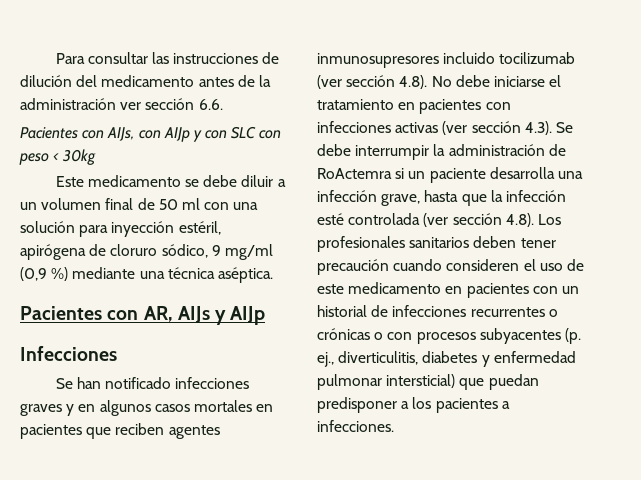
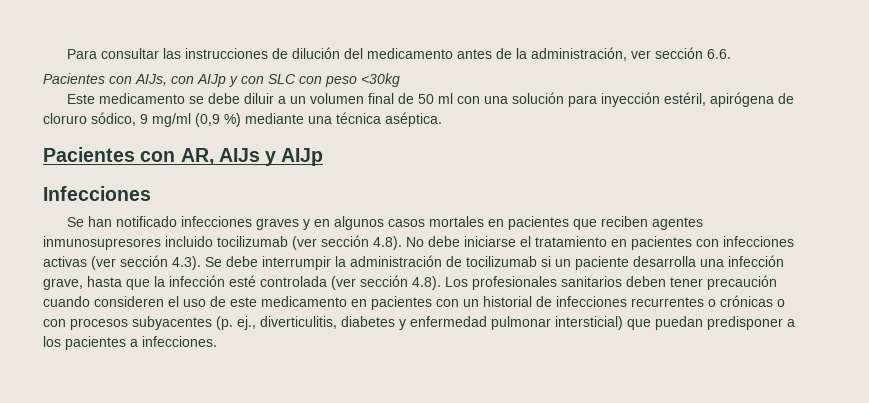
- Para consultar las instrucciones de dilución del medicamento antes de la administración ver sección 6.6.
+ Para consultar las instrucciones de dilución del medicamento antes de la administración, ver sección 6.6.
- Pacientes con AIJs, con AIJp y con SLC con peso < 30kg
+ Pacientes con AIJs, con AIJp y con SLC con peso <30kg
- Se han notificado infecciones graves y en algunos casos mortales en pacientes que reciben agentes inmunosupresores incluido tocilizumab (ver sección 4.8). No debe iniciarse el tratamiento en pacientes con infecciones activas (ver sección 4.3). Se debe interrumpir la administración de RoActemra si un paciente desarrolla una infección grave, hasta que la infección esté controlada (ver sección 4.8). Los profesionales sanitarios deben tener precaución cuando consideren el uso de este medicamento en pacientes con un historial de infecciones recurrentes o crónicas o con procesos subyacentes (p. ej., diverticulitis, diabetes y enfermedad pulmonar intersticial) que puedan predisponer a los pacientes a infecciones.
+ Se han notificado infecciones graves y en algunos casos mortales en pacientes que reciben agentes inmunosupresores incluido tocilizumab (ver sección 4.8). No debe iniciarse el tratamiento en pacientes con infecciones activas (ver sección 4.3). Se debe interrumpir la administración de tocilizumab si un paciente desarrolla una infección grave, hasta que la infección esté controlada (ver sección 4.8). Los profesionales sanitarios deben tener precaución cuando consideren el uso de este medicamento en pacientes con un historial de infecciones recurrentes o crónicas o con procesos subyacentes (p. ej., diverticulitis, diabetes y enfermedad pulmonar intersticial) que puedan predisponer a los pacientes a infecciones.

